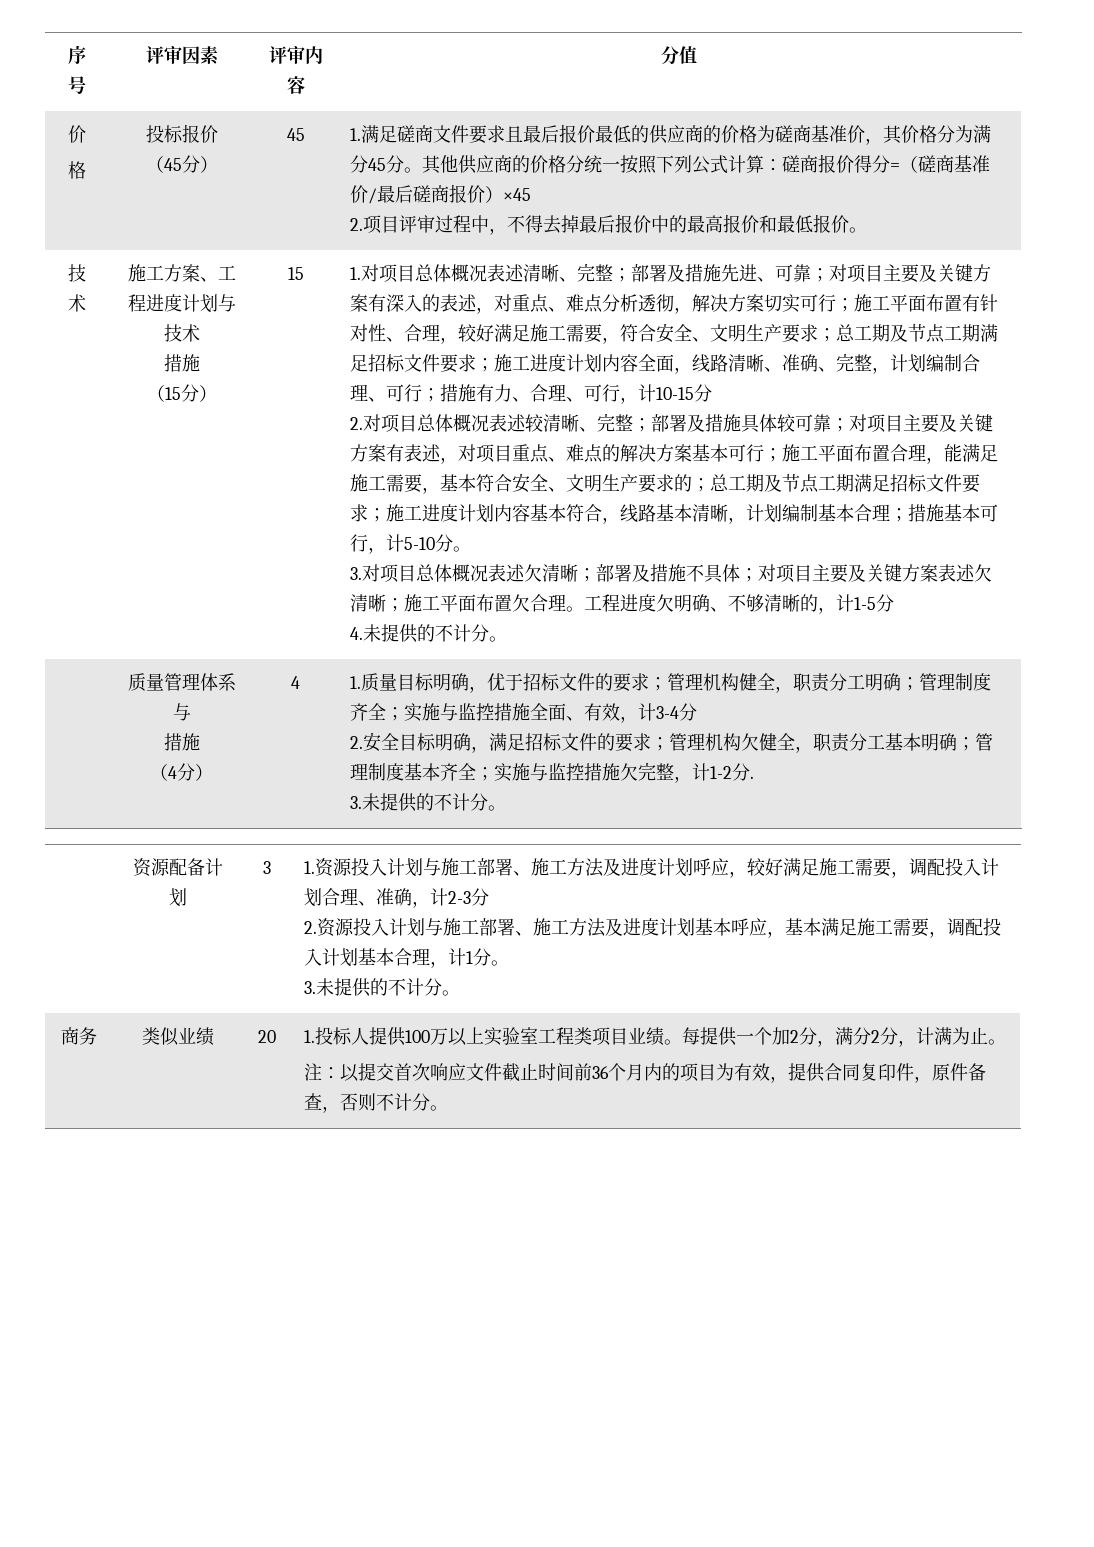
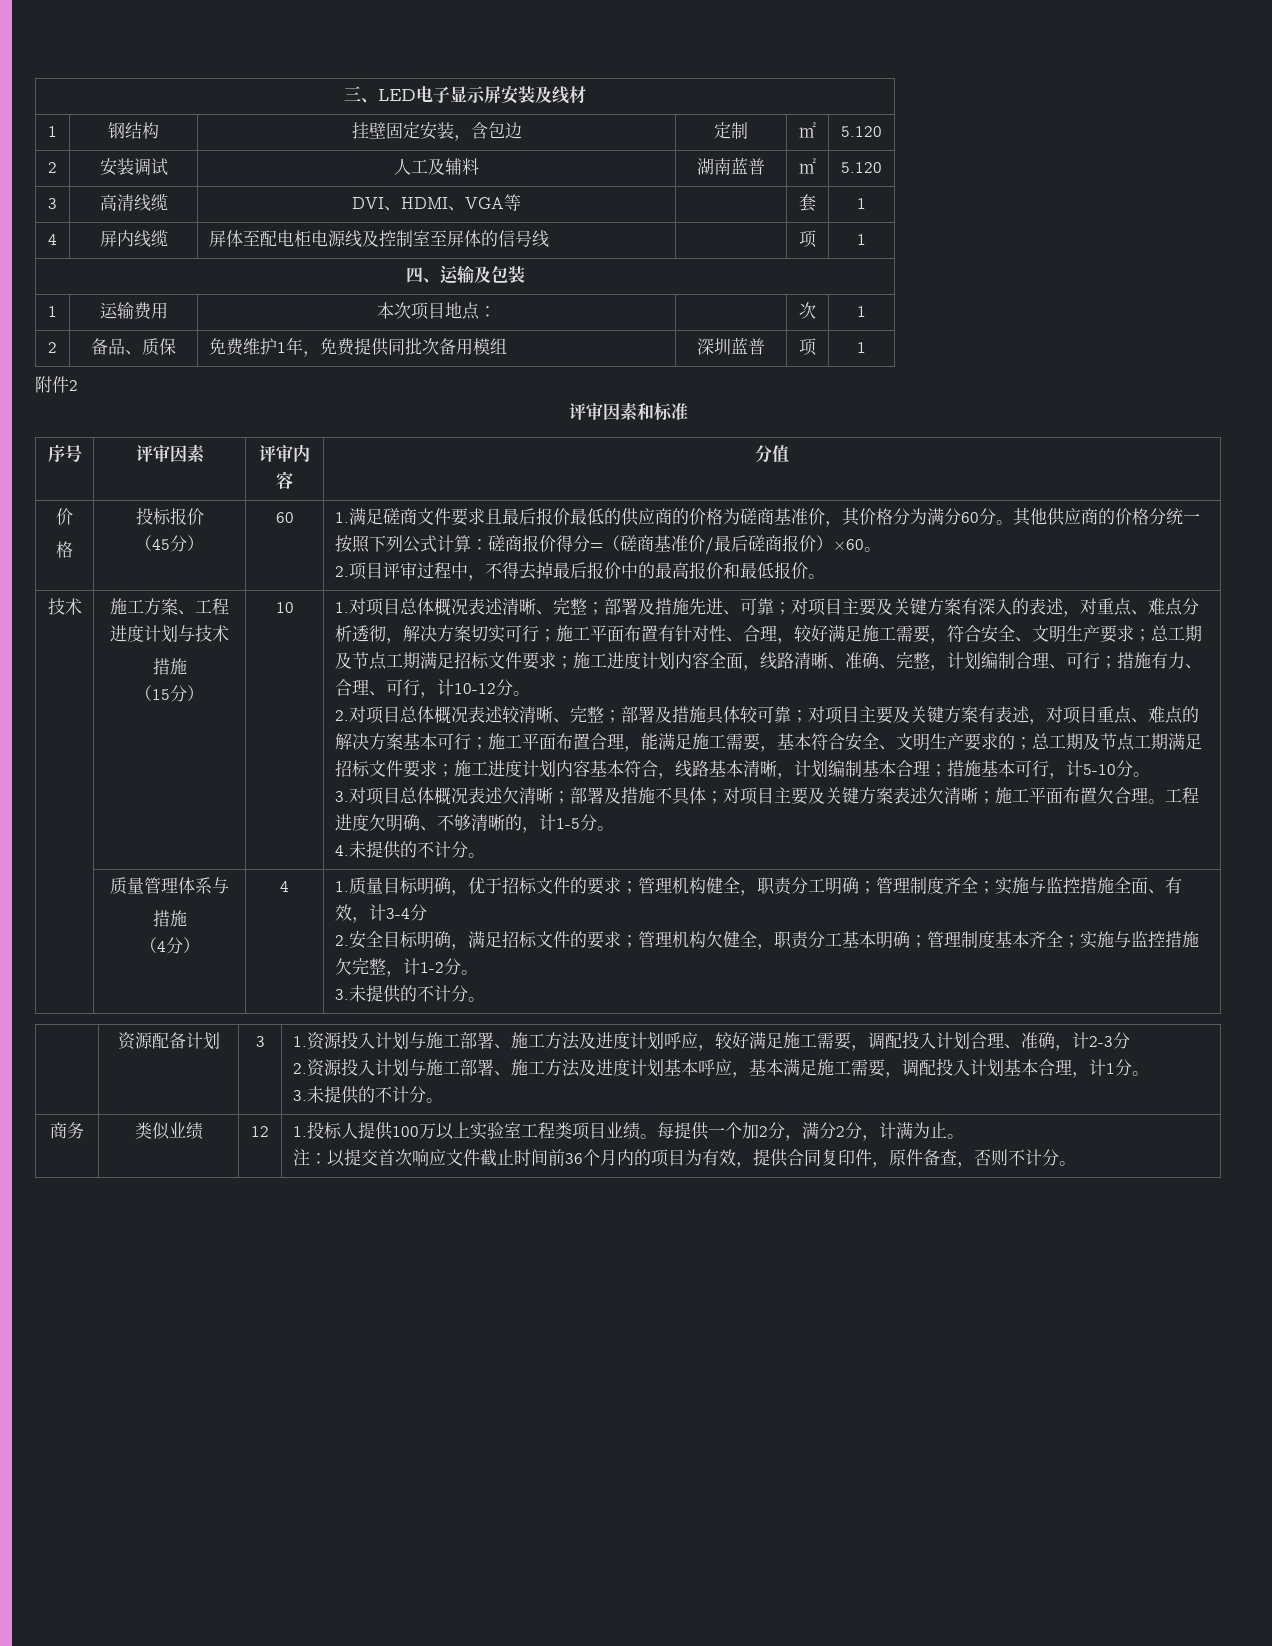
+ 三、LED电子显示屏安装及线材
+ 1 | 钢结构 | 挂壁固定安装，含包边 | 定制 | ㎡ | 5.120
+ 2 | 安装调试 | 人工及辅料 | 湖南蓝普 | ㎡ | 5.120
+ 3 | 高清线缆 | DVI、HDMI、VGA等 | | 套 | 1
+ 4 | 屏内线缆 | 屏体至配电柜电源线及控制室至屏体的信号线 | | 项 | 1
+ 四、运输及包装
+ 1 | 运输费用 | 本次项目地点： | | 次 | 1
+ 2 | 备品、质保 | 免费维护1年，免费提供同批次备用模组 | 深圳蓝普 | 项 | 1
+ 附件2
+ 评审因素和标准
- （45分） | 45
+ （45分） | 60
- 1.满足磋商文件要求且最后报价最低的供应商的价格为磋商基准价，其价格分为满分45分。
+ 1.满足磋商文件要求且最后报价最低的供应商的价格为磋商基准价，其价格分为满分60分。
- 其他供应商的价格分统一按照下列公式计算：磋商报价得分=（磋商基准价/最后磋商报价）×45
+ 其他供应商的价格分统一按照下列公式计算：磋商报价得分=（磋商基准价/最后磋商报价）×60。
- （15分） | 15
+ （15分） | 10
- 措施有力、合理、可行，计10-15分
+ 措施有力、合理、可行，计10-12分。
- 工程进度欠明确、不够清晰的，计1-5分
+ 工程进度欠明确、不够清晰的，计1-5分。
- 2.安全目标明确，满足招标文件的要求；管理机构欠健全，职责分工基本明确；管理制度基本齐全；实施与监控措施欠完整，计1-2分.
+ 2.安全目标明确，满足招标文件的要求；管理机构欠健全，职责分工基本明确；管理制度基本齐全；实施与监控措施欠完整，计1-2分。
- 20
+ 12

